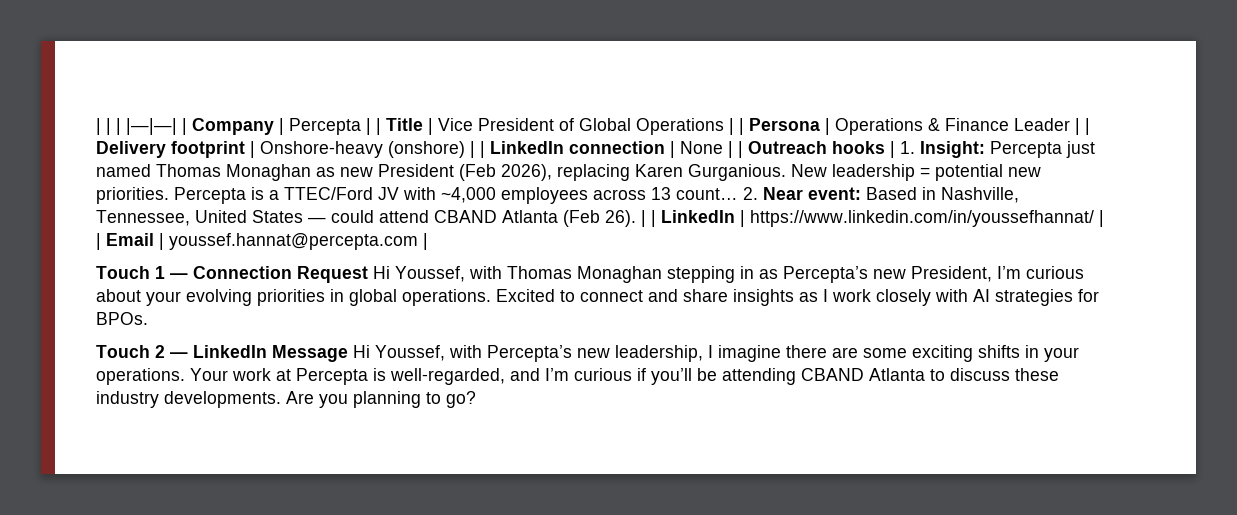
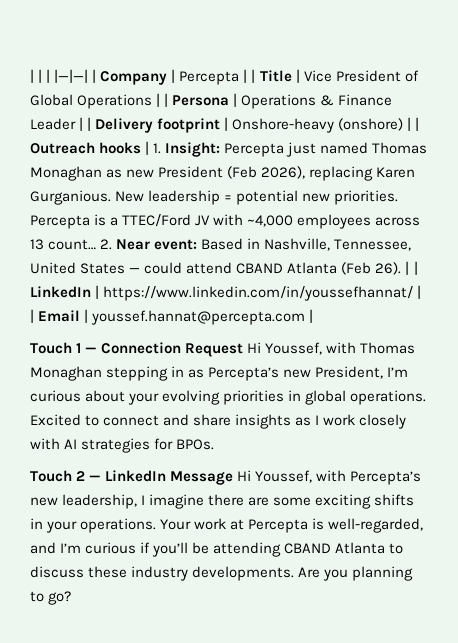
- | | | |—|—| | Company | Percepta | | Title | Vice President of Global Operations | | Persona | Operations & Finance Leader | | Delivery footprint | Onshore-heavy (onshore) | | LinkedIn connection | None | | Outreach hooks | 1. Insight: Percepta just named Thomas Monaghan as new President (Feb 2026), replacing Karen Gurganious.
+ | | | |—|—| | Company | Percepta | | Title | Vice President of Global Operations | | Persona | Operations & Finance Leader | | Delivery footprint | Onshore-heavy (onshore) | | Outreach hooks | 1. Insight: Percepta just named Thomas Monaghan as new President (Feb 2026), replacing Karen Gurganious.

